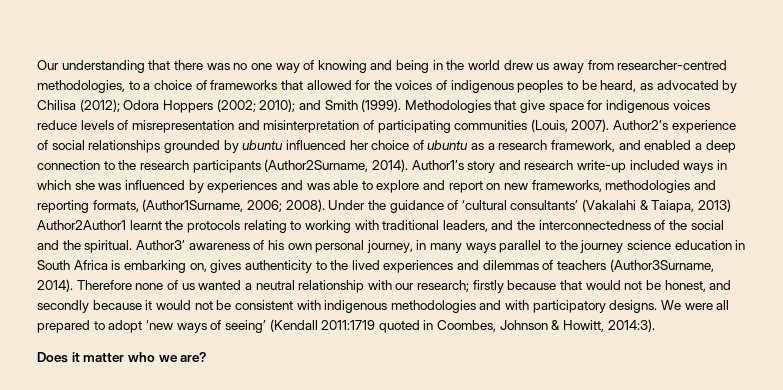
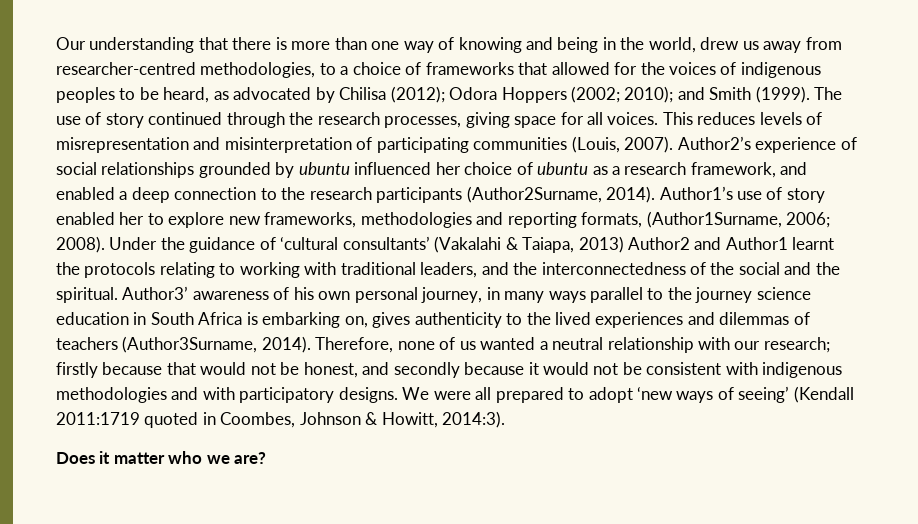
- Our understanding that there was no one way of knowing and being in the world drew us away from researcher-centred methodologies, to a choice of frameworks that allowed for the voices of indigenous peoples to be heard, as advocated by Chilisa (2012); Odora Hoppers (2002; 2010); and Smith (1999).
+ Our understanding that there is more than one way of knowing and being in the world, drew us away from researcher-centred methodologies, to a choice of frameworks that allowed for the voices of indigenous peoples to be heard, as advocated by Chilisa (2012); Odora Hoppers (2002; 2010); and Smith (1999).
- Methodologies that give space for indigenous voices reduce levels of misrepresentation and misinterpretation of participating communities (Louis, 2007).
+ The use of story continued through the research processes, giving space for all voices. This reduces levels of misrepresentation and misinterpretation of participating communities (Louis, 2007).
- Author1’s story and research write-up included ways in which she was influenced by experiences and was able to explore and report on new frameworks, methodologies and reporting formats, (Author1Surname, 2006; 2008).
+ Author1’s use of story enabled her to explore new frameworks, methodologies and reporting formats, (Author1Surname, 2006; 2008).
- Under the guidance of ‘cultural consultants’ (Vakalahi & Taiapa, 2013) Author2Author1 learnt the protocols relating to working with traditional leaders, and the interconnectedness of the social and the spiritual.
+ Under the guidance of ‘cultural consultants’ (Vakalahi & Taiapa, 2013) Author2 and Author1 learnt the protocols relating to working with traditional leaders, and the interconnectedness of the social and the spiritual.
- Therefore none of us wanted a neutral relationship with our research; firstly because that would not be honest, and secondly because it would not be consistent with indigenous methodologies and with participatory designs.
+ Therefore, none of us wanted a neutral relationship with our research; firstly because that would not be honest, and secondly because it would not be consistent with indigenous methodologies and with participatory designs.

